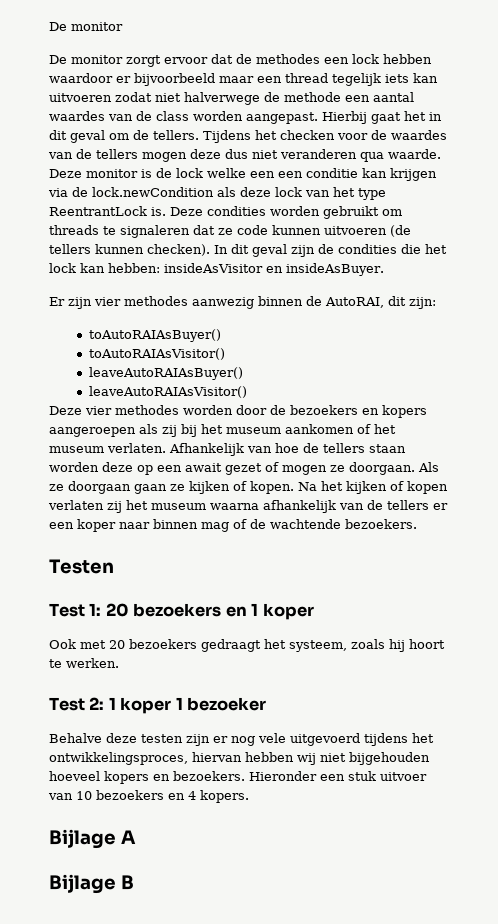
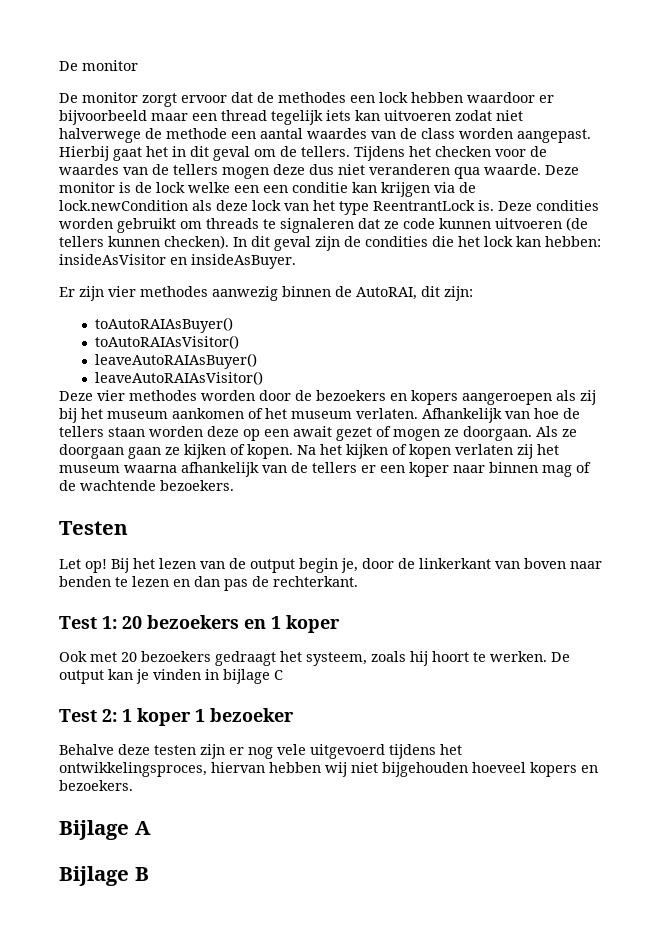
+ Let op! Bij het lezen van de output begin je, door de linkerkant van boven naar benden te lezen en dan pas de rechterkant.
+ De output kan je vinden in bijlage C
- Hieronder een stuk uitvoer van 10 bezoekers en 4 kopers.

